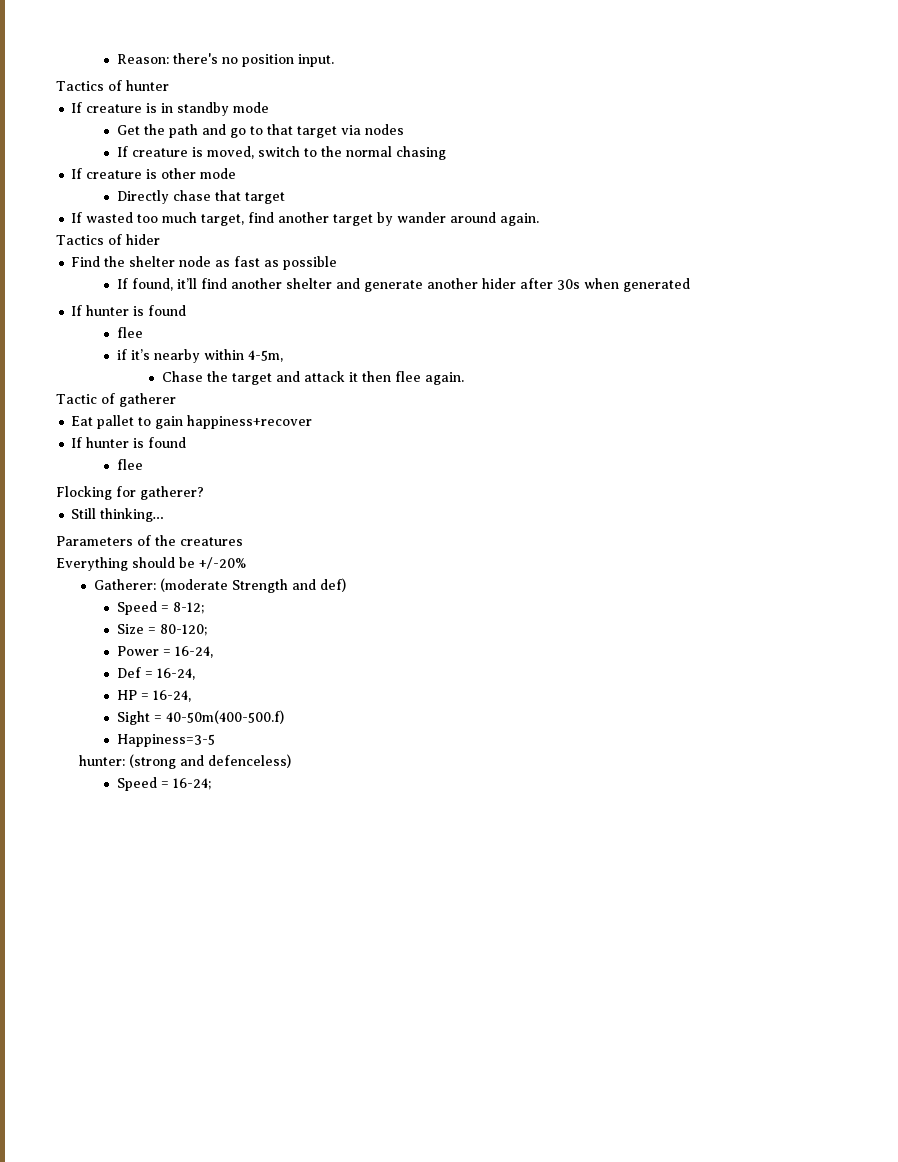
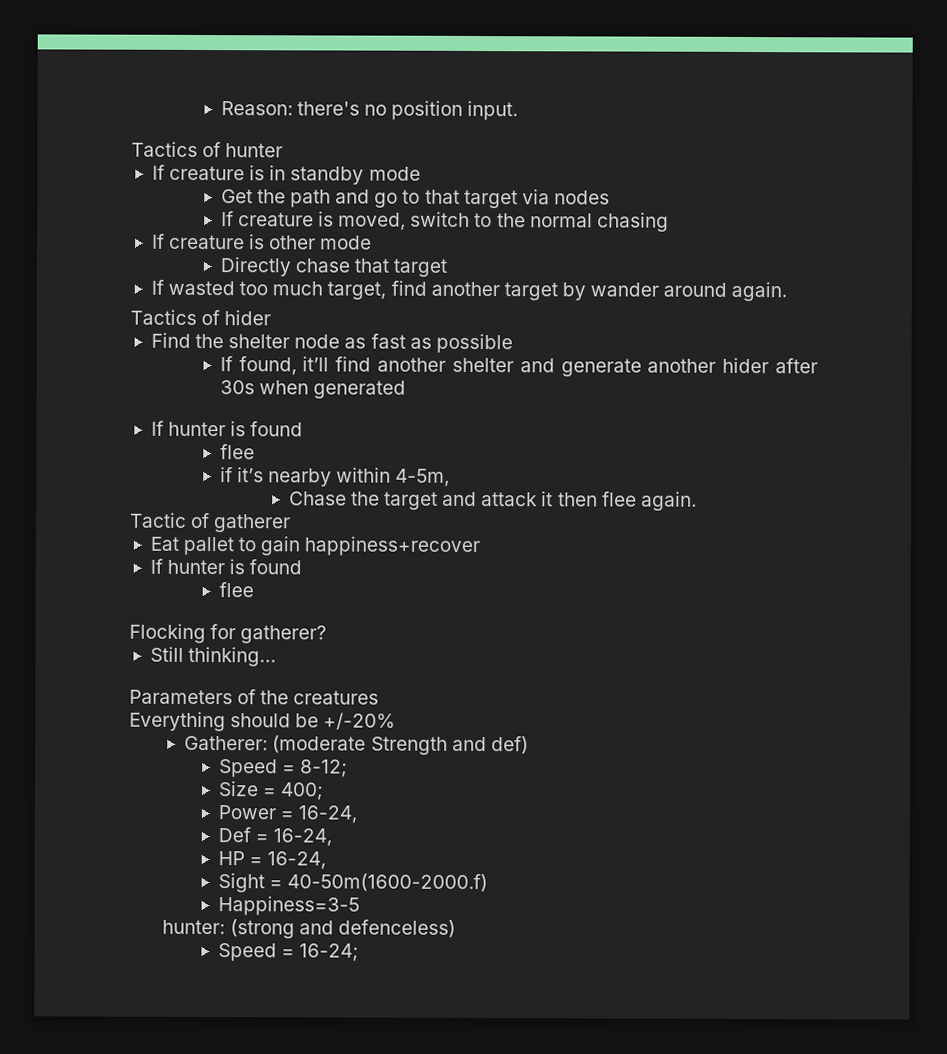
- Size = 80-120;
+ Size = 400;
- Sight = 40-50m(400-500.f)
+ Sight = 40-50m(1600-2000.f)

